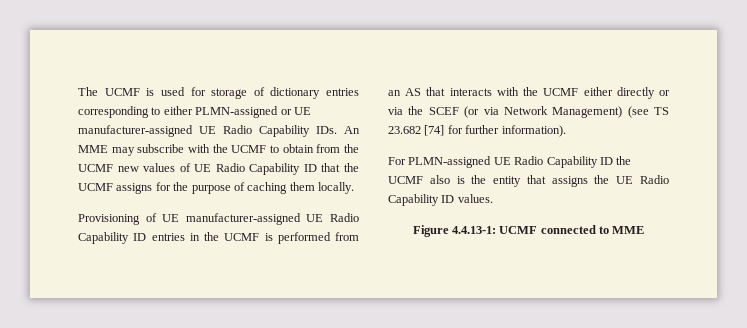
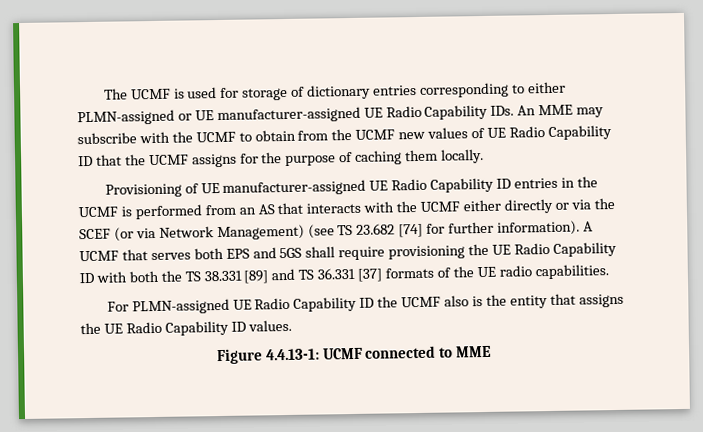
+ A UCMF that serves both EPS and 5GS shall require provisioning the UE Radio Capability ID with both the TS 38.331 [89] and TS 36.331 [37] formats of the UE radio capabilities.

